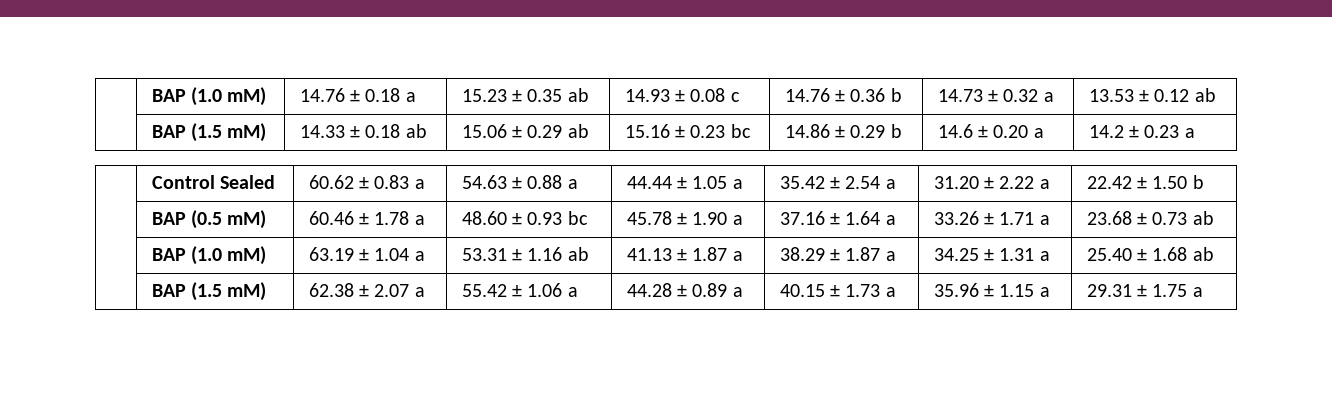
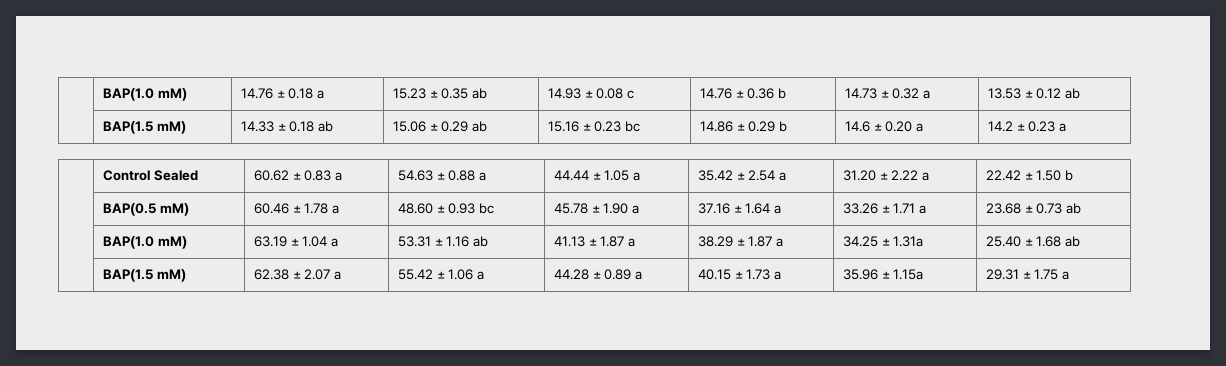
- | BAP (1.0 mM) | 14.76 ± 0.18 a | 15.23 ± 0.35 ab | 14.93 ± 0.08 c | 14.76 ± 0.36 b | 14.73 ± 0.32 a | 13.53 ± 0.12 ab
+ | BAP(1.0 mM) | 14.76 ± 0.18 a | 15.23 ± 0.35 ab | 14.93 ± 0.08 c | 14.76 ± 0.36 b | 14.73 ± 0.32 a | 13.53 ± 0.12 ab
- | BAP (1.5 mM) | 14.33 ± 0.18 ab | 15.06 ± 0.29 ab | 15.16 ± 0.23 bc | 14.86 ± 0.29 b | 14.6 ± 0.20 a | 14.2 ± 0.23 a
+ | BAP(1.5 mM) | 14.33 ± 0.18 ab | 15.06 ± 0.29 ab | 15.16 ± 0.23 bc | 14.86 ± 0.29 b | 14.6 ± 0.20 a | 14.2 ± 0.23 a
- | BAP (0.5 mM) | 60.46 ± 1.78 a | 48.60 ± 0.93 bc | 45.78 ± 1.90 a | 37.16 ± 1.64 a | 33.26 ± 1.71 a | 23.68 ± 0.73 ab
+ | BAP(0.5 mM) | 60.46 ± 1.78 a | 48.60 ± 0.93 bc | 45.78 ± 1.90 a | 37.16 ± 1.64 a | 33.26 ± 1.71 a | 23.68 ± 0.73 ab
- | BAP (1.0 mM) | 63.19 ± 1.04 a | 53.31 ± 1.16 ab | 41.13 ± 1.87 a | 38.29 ± 1.87 a | 34.25 ± 1.31 a | 25.40 ± 1.68 ab
+ | BAP(1.0 mM) | 63.19 ± 1.04 a | 53.31 ± 1.16 ab | 41.13 ± 1.87 a | 38.29 ± 1.87 a | 34.25 ± 1.31a | 25.40 ± 1.68 ab
- | BAP (1.5 mM) | 62.38 ± 2.07 a | 55.42 ± 1.06 a | 44.28 ± 0.89 a | 40.15 ± 1.73 a | 35.96 ± 1.15 a | 29.31 ± 1.75 a
+ | BAP(1.5 mM) | 62.38 ± 2.07 a | 55.42 ± 1.06 a | 44.28 ± 0.89 a | 40.15 ± 1.73 a | 35.96 ± 1.15a | 29.31 ± 1.75 a

